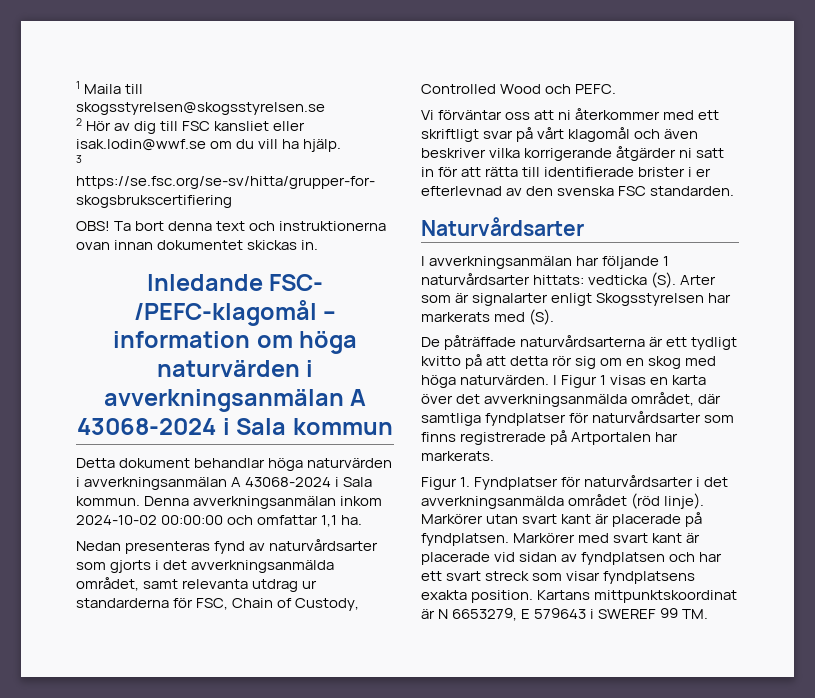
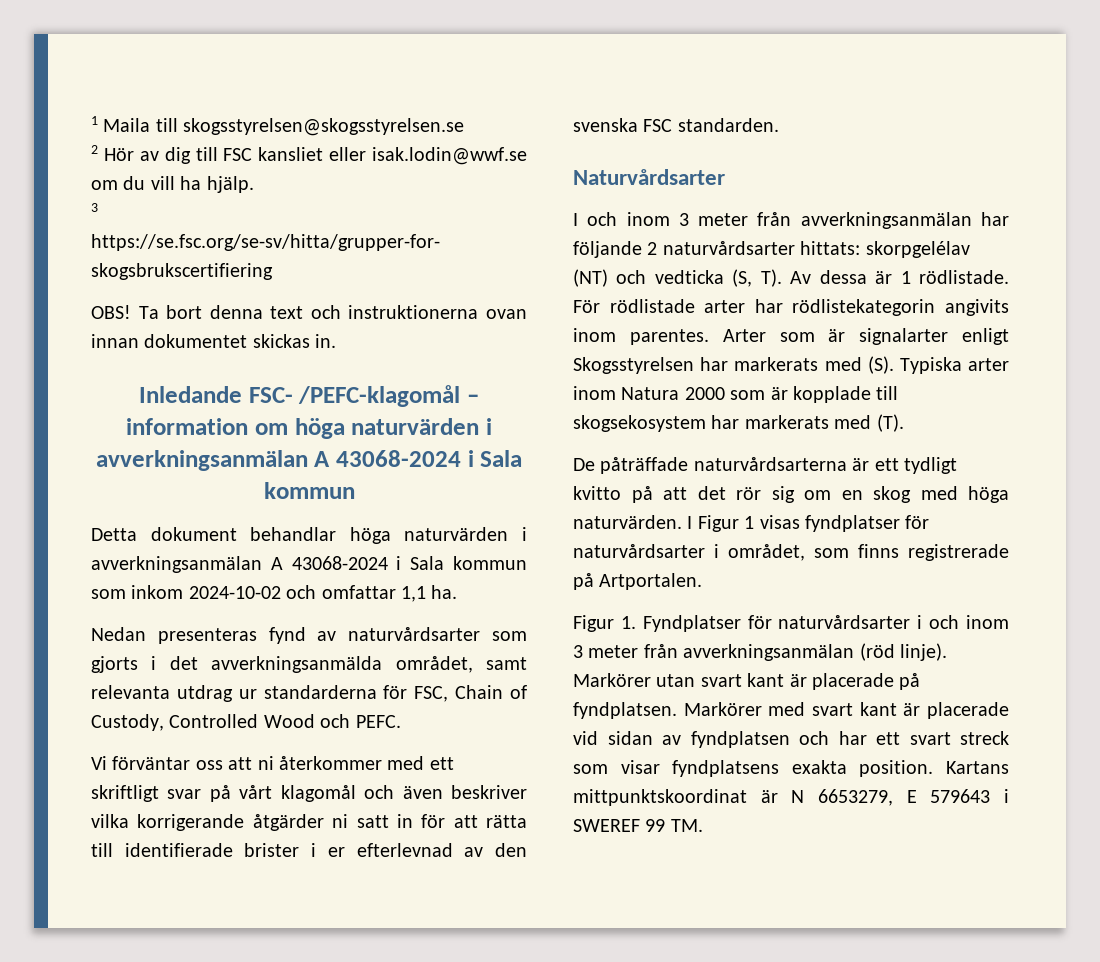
- Detta dokument behandlar höga naturvärden i avverkningsanmälan A 43068-2024 i Sala kommun. Denna avverkningsanmälan inkom 2024-10-02 00:00:00 och omfattar 1,1 ha.
+ Detta dokument behandlar höga naturvärden i avverkningsanmälan A 43068-2024 i Sala kommun som inkom 2024-10-02 och omfattar 1,1 ha.
- I avverkningsanmälan har följande 1 naturvårdsarter hittats: vedticka (S). Arter som är signalarter enligt Skogsstyrelsen har markerats med (S).
+ I och inom 3 meter från avverkningsanmälan har följande 2 naturvårdsarter hittats: skorpgelélav (NT) och vedticka (S, T). Av dessa är 1 rödlistade. För rödlistade arter har rödlistekategorin angivits inom parentes. Arter som är signalarter enligt Skogsstyrelsen har markerats med (S). Typiska arter inom Natura 2000 som är kopplade till skogsekosystem har markerats med (T).
- De påträffade naturvårdsarterna är ett tydligt kvitto på att detta rör sig om en skog med höga naturvärden.
+ De påträffade naturvårdsarterna är ett tydligt kvitto på att det rör sig om en skog med höga naturvärden.
- I Figur 1 visas en karta över det avverkningsanmälda området, där samtliga fyndplatser för naturvårdsarter som finns registrerade på Artportalen har markerats.
+ I Figur 1 visas fyndplatser för naturvårdsarter i området, som finns registrerade på Artportalen.
- Figur 1. Fyndplatser för naturvårdsarter i det avverkningsanmälda området (röd linje).
+ Figur 1. Fyndplatser för naturvårdsarter i och inom 3 meter från avverkningsanmälan (röd linje).

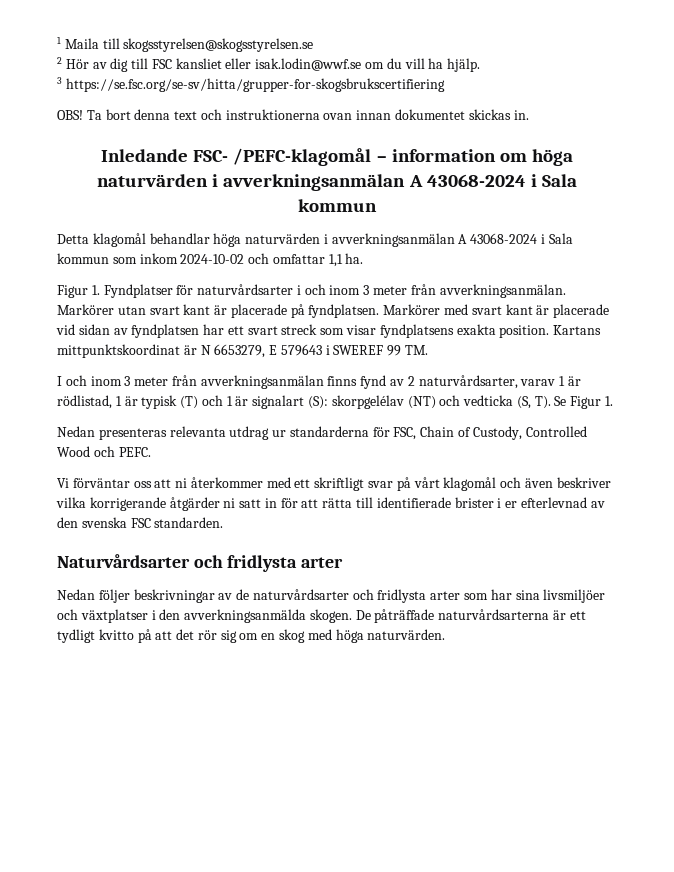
- Detta dokument behandlar höga naturvärden i avverkningsanmälan A 43068-2024 i Sala kommun som inkom 2024-10-02 och omfattar 1,1 ha.
+ Detta klagomål behandlar höga naturvärden i avverkningsanmälan A 43068-2024 i Sala kommun som inkom 2024-10-02 och omfattar 1,1 ha.
- Nedan presenteras fynd av naturvårdsarter som gjorts i det avverkningsanmälda området, samt relevanta utdrag ur standarderna för FSC, Chain of Custody, Controlled Wood och PEFC.
+ Figur 1. Fyndplatser för naturvårdsarter i och inom 3 meter från avverkningsanmälan. Markörer utan svart kant är placerade på fyndplatsen. Markörer med svart kant är placerade vid sidan av fyndplatsen har ett svart streck som visar fyndplatsens exakta position. Kartans mittpunktskoordinat är N 6653279, E 579643 i SWEREF 99 TM.
+ I och inom 3 meter från avverkningsanmälan finns fynd av 2 naturvårdsarter, varav 1 är rödlistad, 1 är typisk (T) och 1 är signalart (S): skorpgelélav (NT) och vedticka (S, T). Se Figur 1.
+ Nedan presenteras relevanta utdrag ur standarderna för FSC, Chain of Custody, Controlled Wood och PEFC.
- Naturvårdsarter
- I och inom 3 meter från avverkningsanmälan har följande 2 naturvårdsarter hittats: skorpgelélav (NT) och vedticka (S, T). Av dessa är 1 rödlistade. För rödlistade arter har rödlistekategorin angivits inom parentes. Arter som är signalarter enligt Skogsstyrelsen har markerats med (S). Typiska arter inom Natura 2000 som är kopplade till skogsekosystem har markerats med (T).
- De påträffade naturvårdsarterna är ett tydligt kvitto på att det rör sig om en skog med höga naturvärden. I Figur 1 visas fyndplatser för naturvårdsarter i området, som finns registrerade på Artportalen.
- Figur 1. Fyndplatser för naturvårdsarter i och inom 3 meter från avverkningsanmälan (röd linje). Markörer utan svart kant är placerade på fyndplatsen. Markörer med svart kant är placerade vid sidan av fyndplatsen och har ett svart streck som visar fyndplatsens exakta position. Kartans mittpunktskoordinat är N 6653279, E 579643 i SWEREF 99 TM.
+ Naturvårdsarter och fridlysta arter
+ Nedan följer beskrivningar av de naturvårdsarter och fridlysta arter som har sina livsmiljöer och växtplatser i den avverkningsanmälda skogen. De påträffade naturvårdsarterna är ett tydligt kvitto på att det rör sig om en skog med höga naturvärden.

